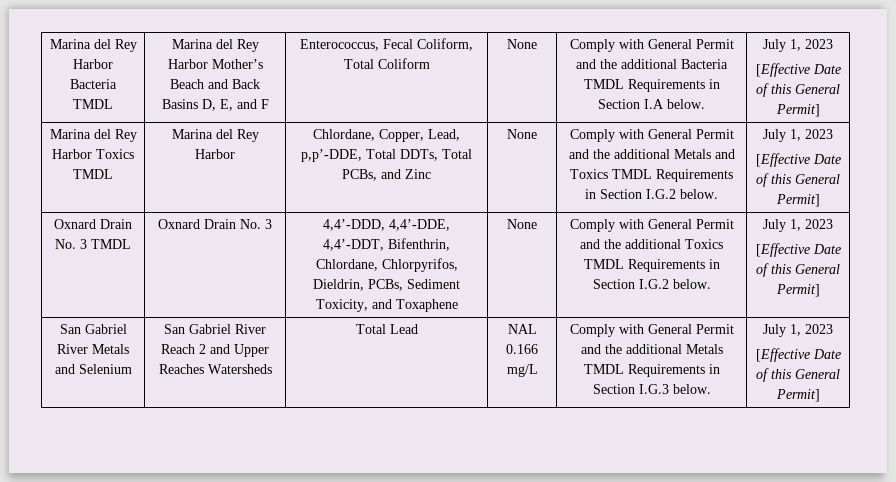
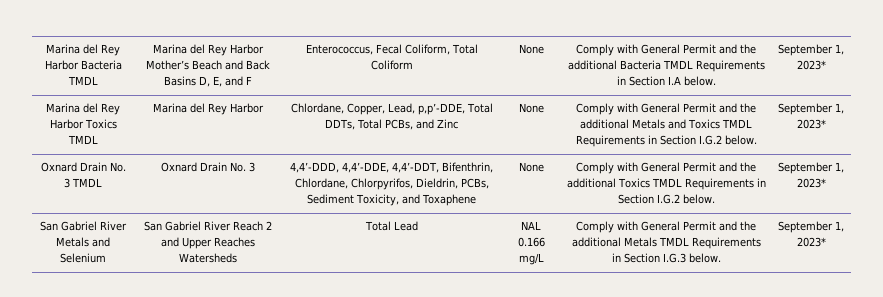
- Comply with General Permit and the additional Bacteria TMDL Requirements in Section I.A below. | July 1, 2023
- [Effective Date of this General Permit]
+ Comply with General Permit and the additional Bacteria TMDL Requirements in Section I.A below. | September 1, 2023*
- Comply with General Permit and the additional Metals and Toxics TMDL Requirements in Section I.G.2 below. | July 1, 2023
- [Effective Date of this General Permit]
+ Comply with General Permit and the additional Metals and Toxics TMDL Requirements in Section I.G.2 below. | September 1, 2023*
- Comply with General Permit and the additional Toxics TMDL Requirements in Section I.G.2 below. | July 1, 2023
- [Effective Date of this General Permit]
+ Comply with General Permit and the additional Toxics TMDL Requirements in Section I.G.2 below. | September 1, 2023*
- Comply with General Permit and the additional Metals TMDL Requirements in Section I.G.3 below. | July 1, 2023
- [Effective Date of this General Permit]
+ Comply with General Permit and the additional Metals TMDL Requirements in Section I.G.3 below. | September 1, 2023*

